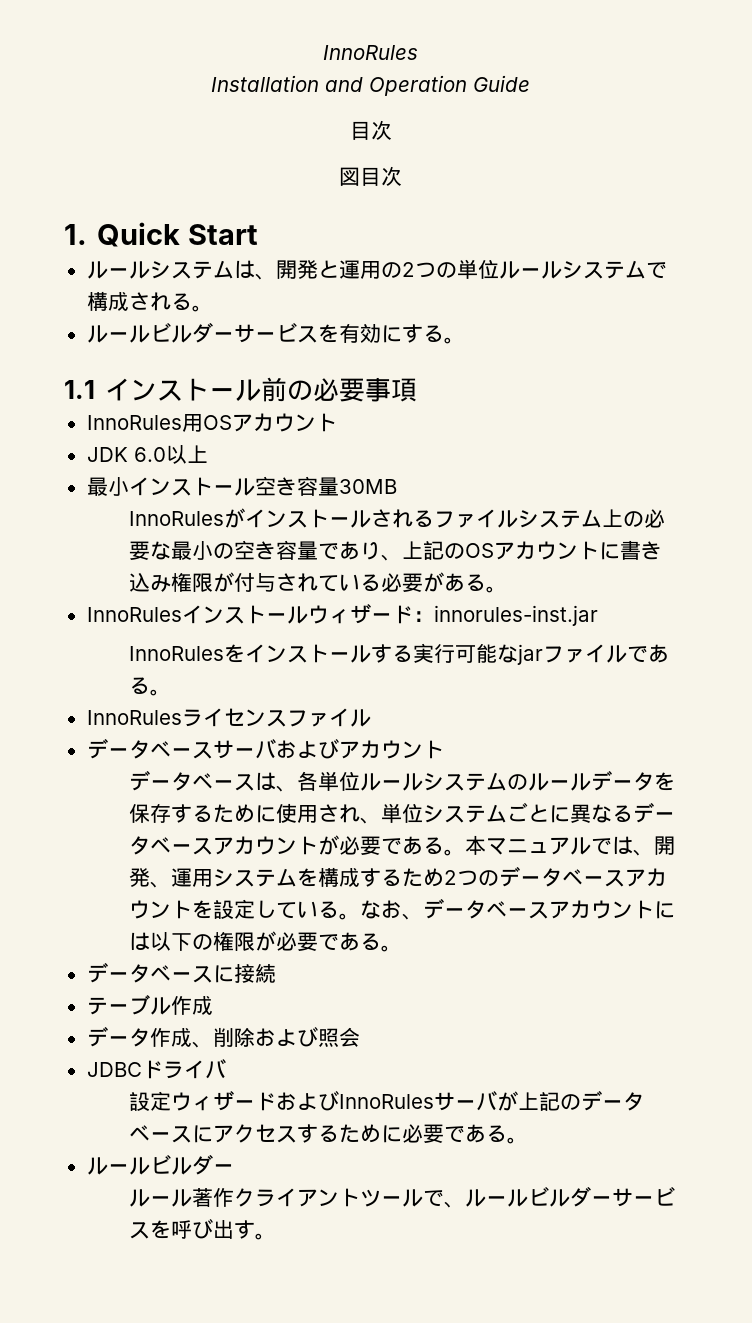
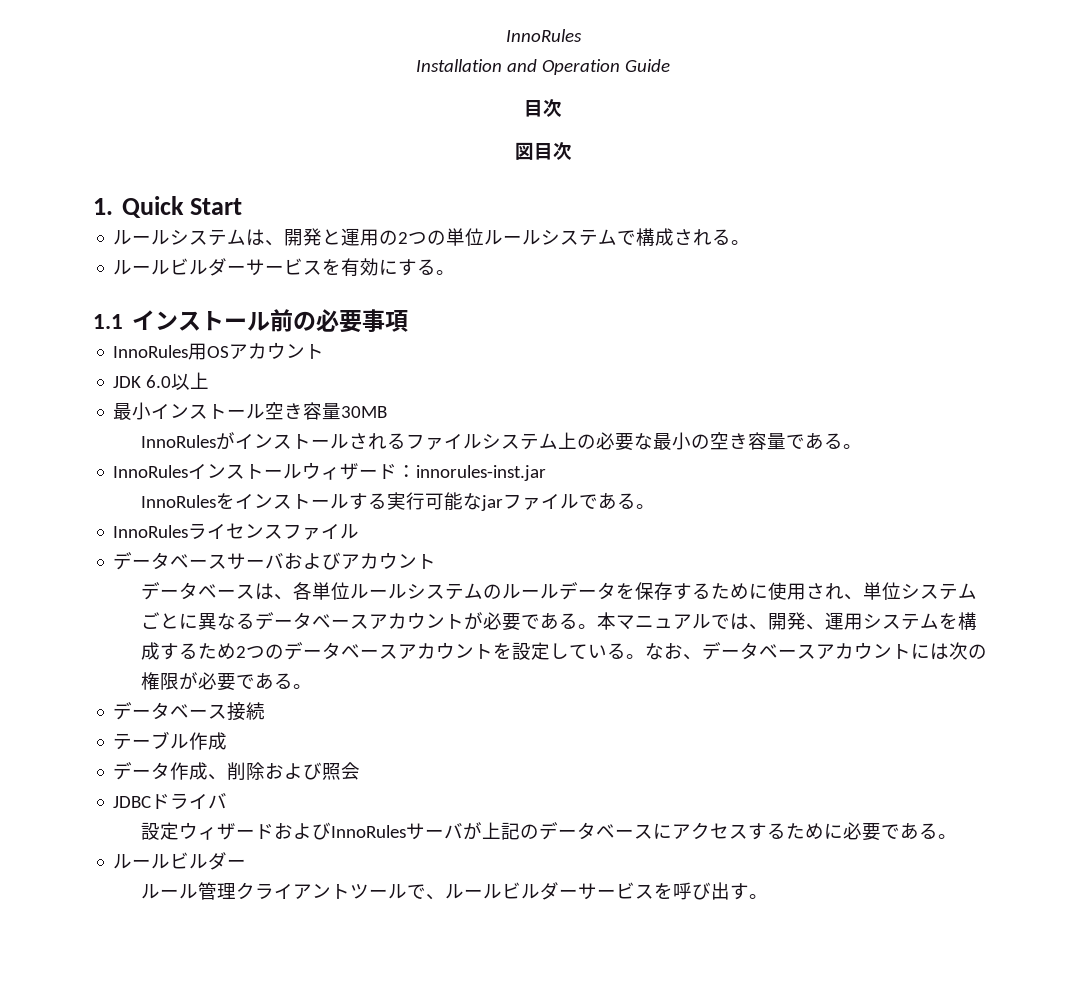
- InnoRulesがインストールされるファイルシステム上の必要な最小の空き容量であり、上記のOSアカウントに書き込み権限が付与されている必要がある。
+ InnoRulesがインストールされるファイルシステム上の必要な最小の空き容量である。
- なお、データベースアカウントには以下の権限が必要である。
+ なお、データベースアカウントには次の権限が必要である。
- データベースに接続
+ データベース接続
- ルール著作クライアントツールで、ルールビルダーサービスを呼び出す。
+ ルール管理クライアントツールで、ルールビルダーサービスを呼び出す。

